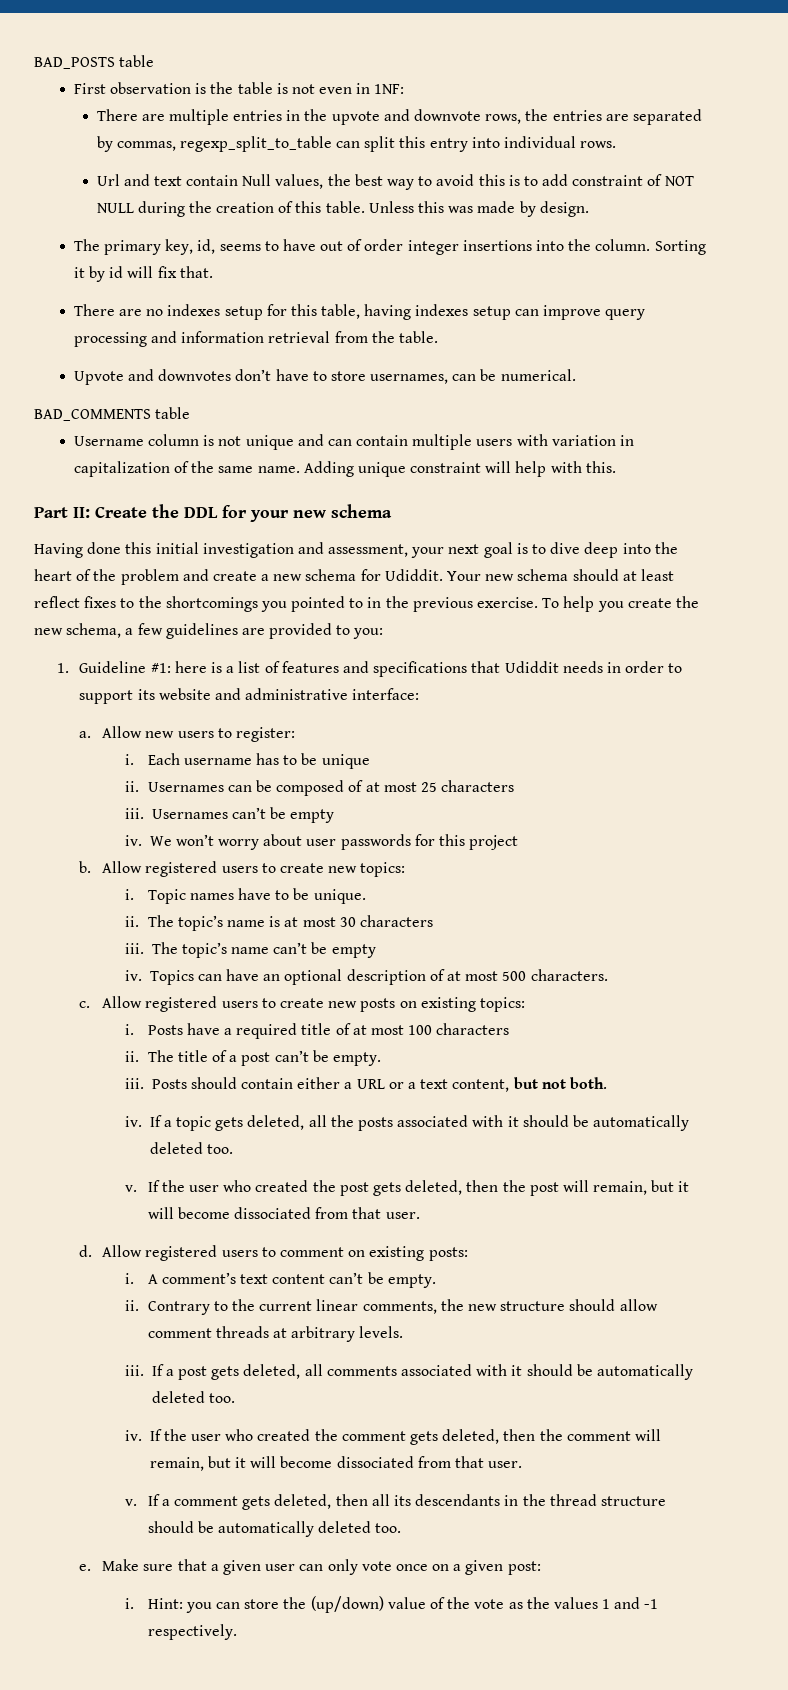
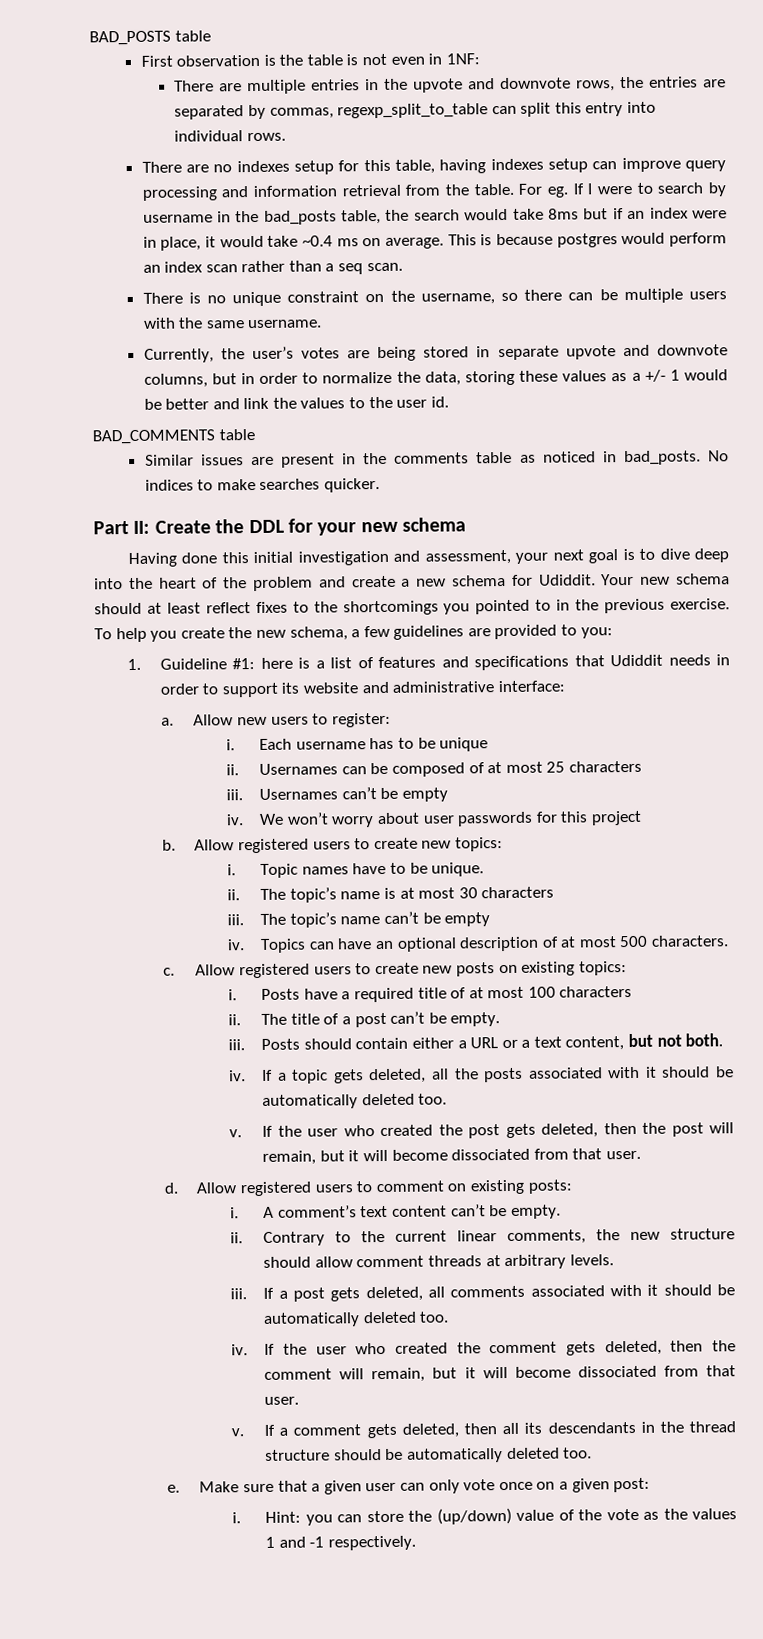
- Url and text contain Null values, the best way to avoid this is to add constraint of NOT NULL during the creation of this table. Unless this was made by design.
- The primary key, id, seems to have out of order integer insertions into the column. Sorting it by id will fix that.
- There are no indexes setup for this table, having indexes setup can improve query processing and information retrieval from the table.
- Upvote and downvotes don’t have to store usernames, can be numerical.
+ There are no indexes setup for this table, having indexes setup can improve query processing and information retrieval from the table. For eg. If I were to search by username in the bad_posts table, the search would take 8ms but if an index were in place, it would take ~0.4 ms on average. This is because postgres would perform an index scan rather than a seq scan.
+ There is no unique constraint on the username, so there can be multiple users with the same username.
+ Currently, the user’s votes are being stored in separate upvote and downvote columns, but in order to normalize the data, storing these values as a +/- 1 would be better and link the values to the user id.
  BAD_COMMENTS table
- Username column is not unique and can contain multiple users with variation in capitalization of the same name. Adding unique constraint will help with this.
+ Similar issues are present in the comments table as noticed in bad_posts. No indices to make searches quicker.

